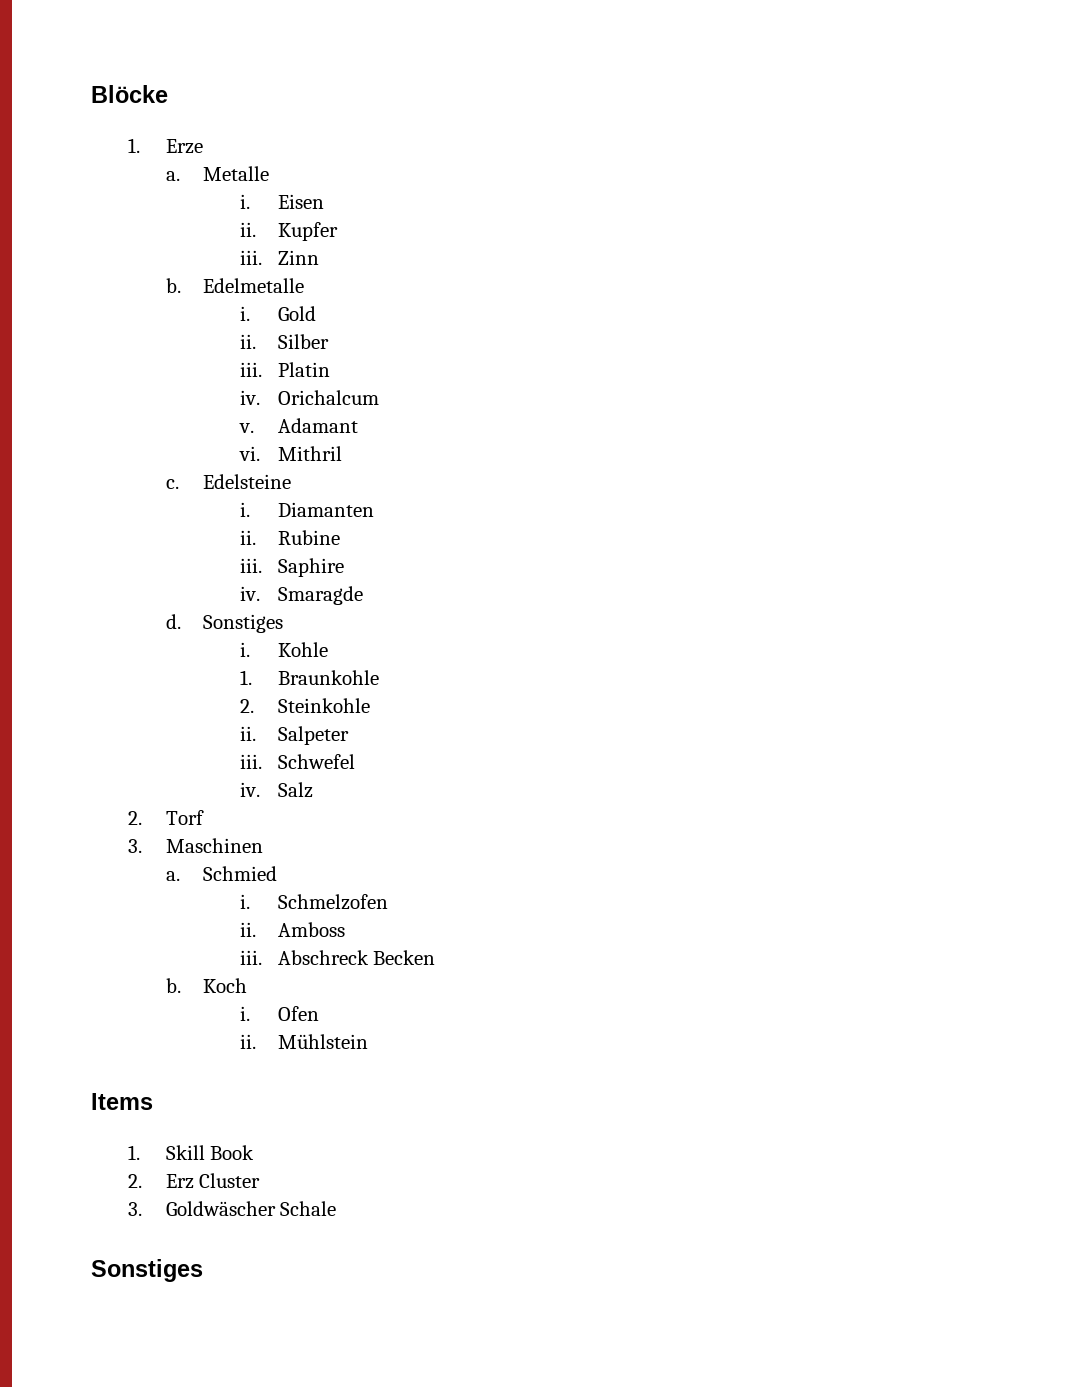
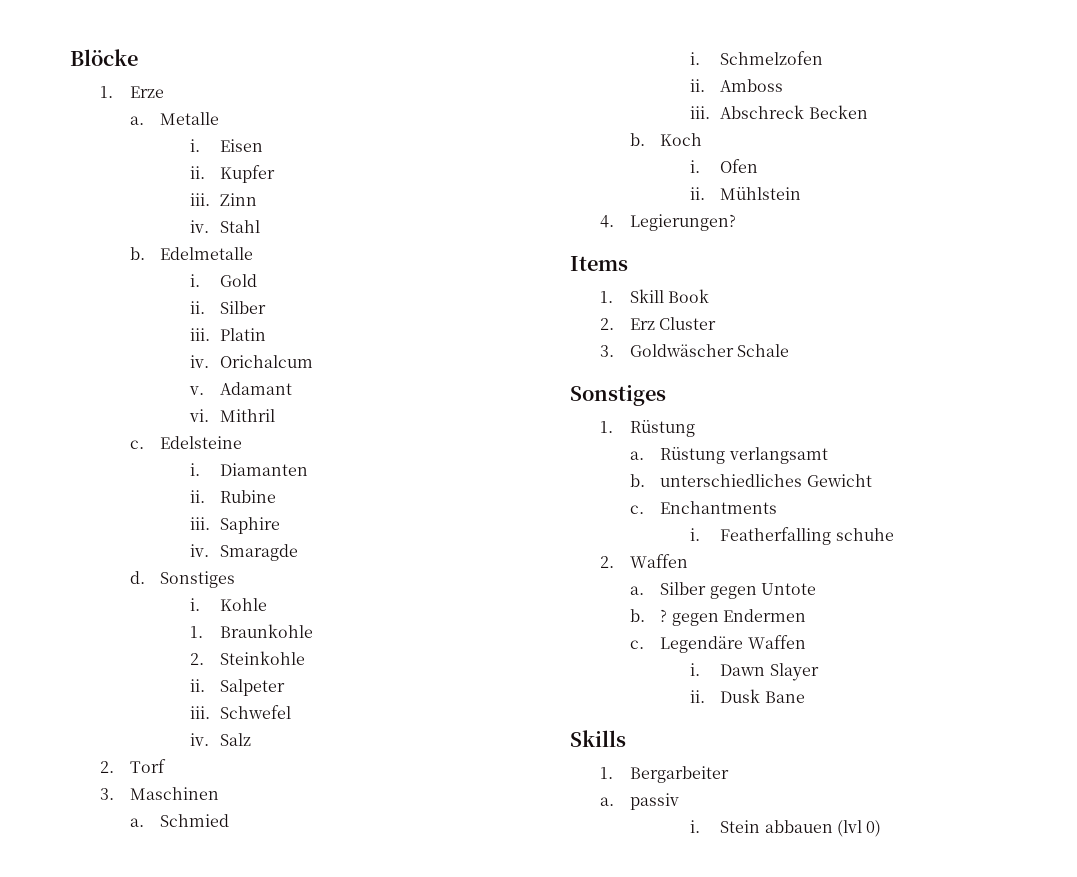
+ iv. Stahl
+ 4. Legierungen?
+ 1. Rüstung
+ a. Rüstung verlangsamt
+ b. unterschiedliches Gewicht
+ c. Enchantments
+ i. Featherfalling schuhe
+ 2. Waffen
+ a. Silber gegen Untote
+ b. ? gegen Endermen
+ c. Legendäre Waffen
+ i. Dawn Slayer
+ ii. Dusk Bane
+ Skills
+ 1. Bergarbeiter
+ a. passiv
+ i. Stein abbauen (lvl 0)

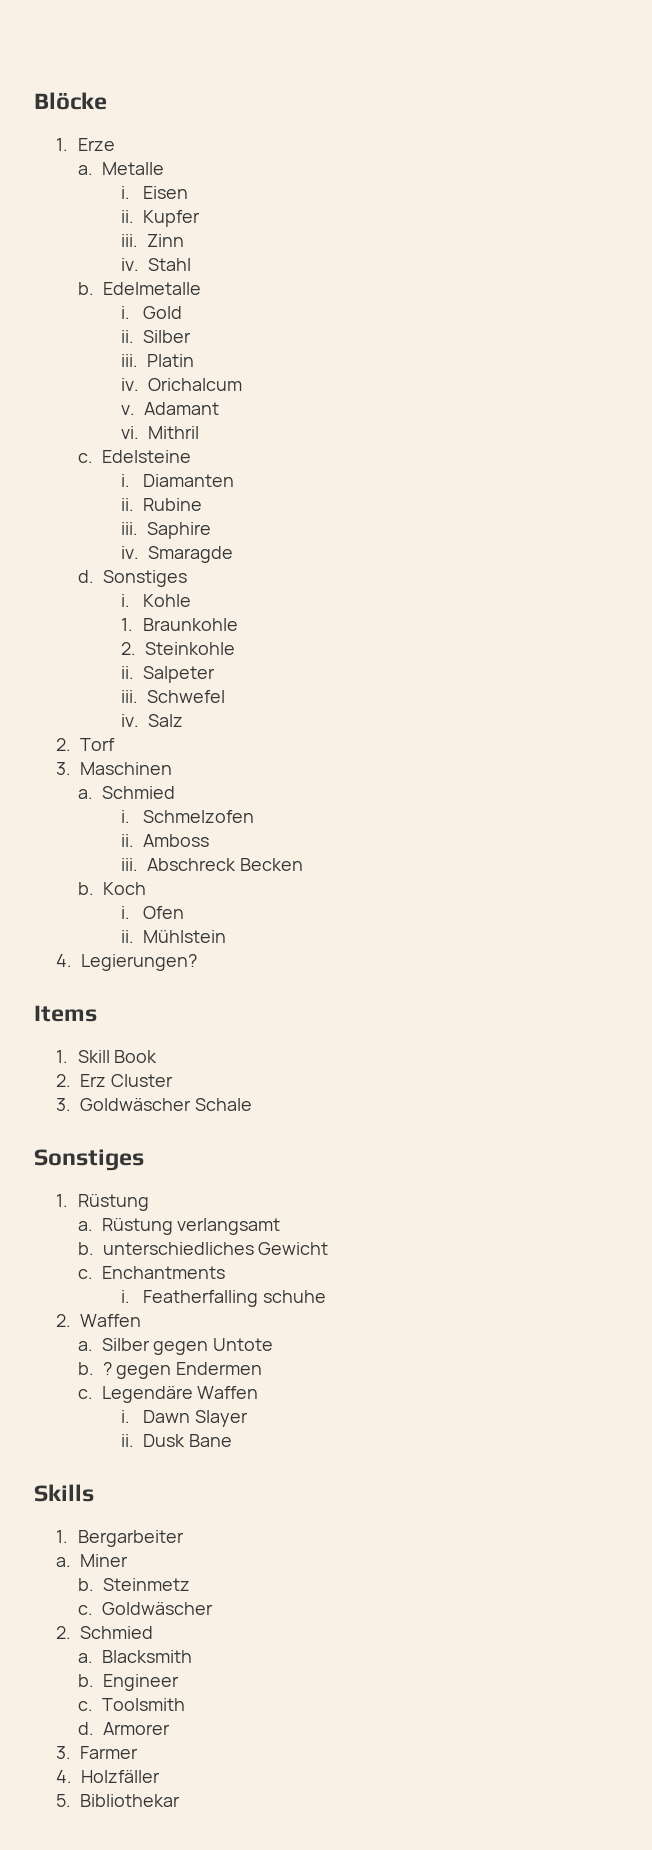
- a. passiv
- i. Stein abbauen (lvl 0)
+ a. Miner
+ b. Steinmetz
+ c. Goldwäscher
+ 2. Schmied
+ a. Blacksmith
+ b. Engineer
+ c. Toolsmith
+ d. Armorer
+ 3. Farmer
+ 4. Holzfäller
+ 5. Bibliothekar

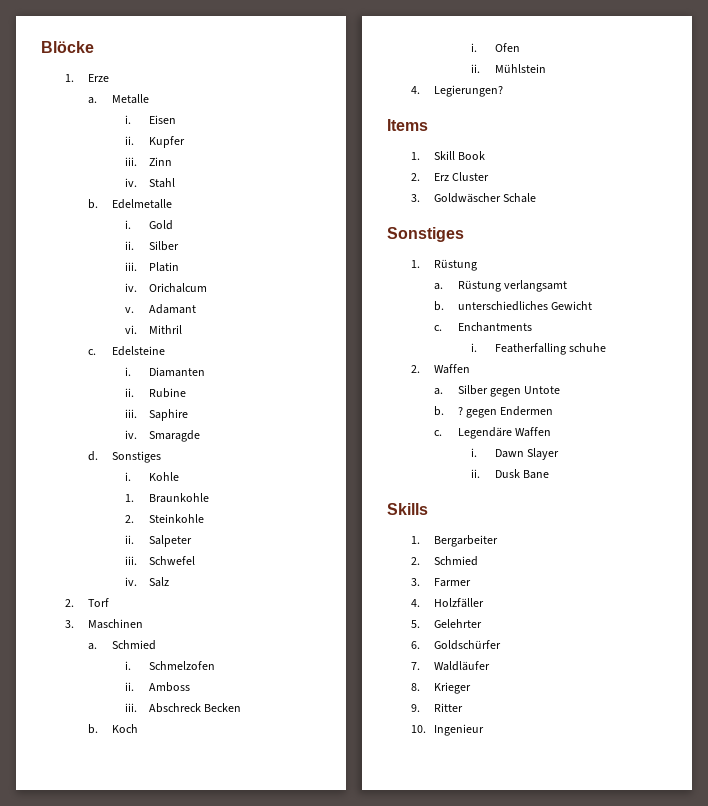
- a. Miner
- b. Steinmetz
- c. Goldwäscher
  2. Schmied
- a. Blacksmith
- b. Engineer
- c. Toolsmith
- d. Armorer
- 5. Bibliothekar
+ 5. Gelehrter
+ 6. Goldschürfer
+ 7. Waldläufer
+ 8. Krieger
+ 9. Ritter
+ 10. Ingenieur

